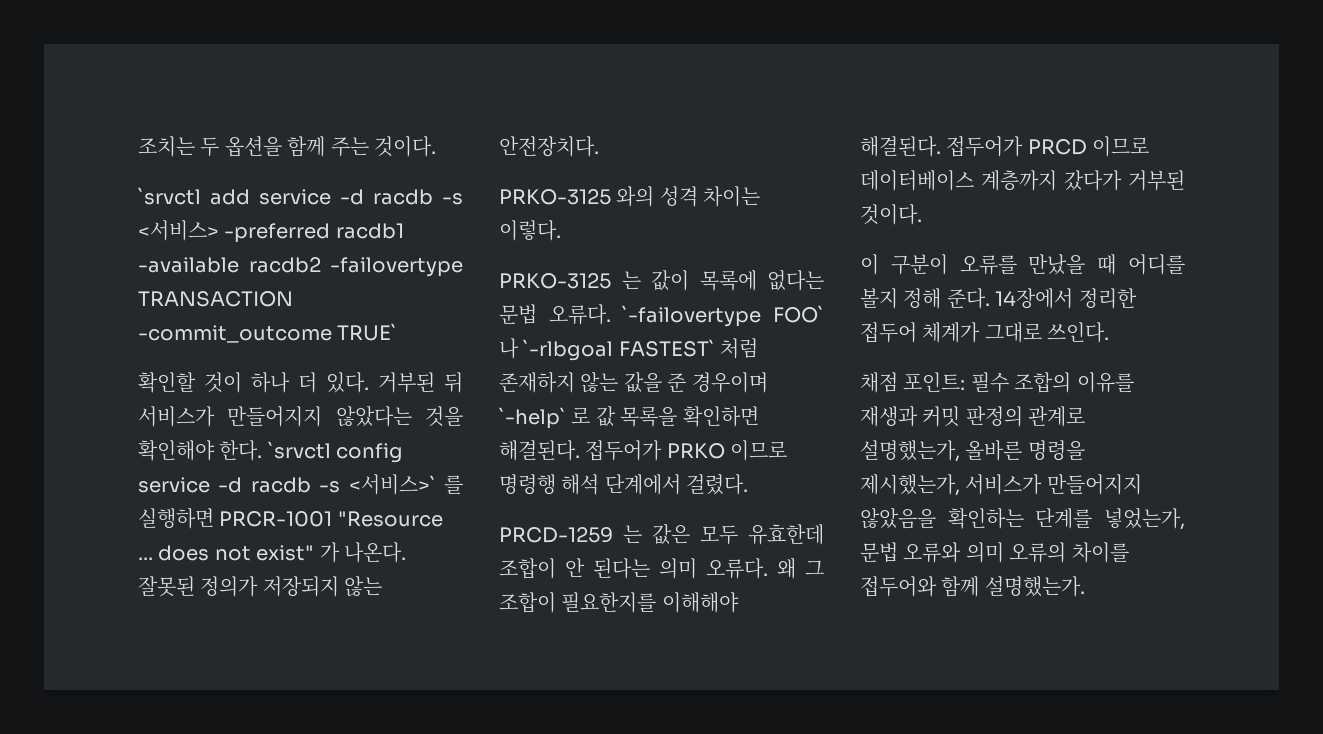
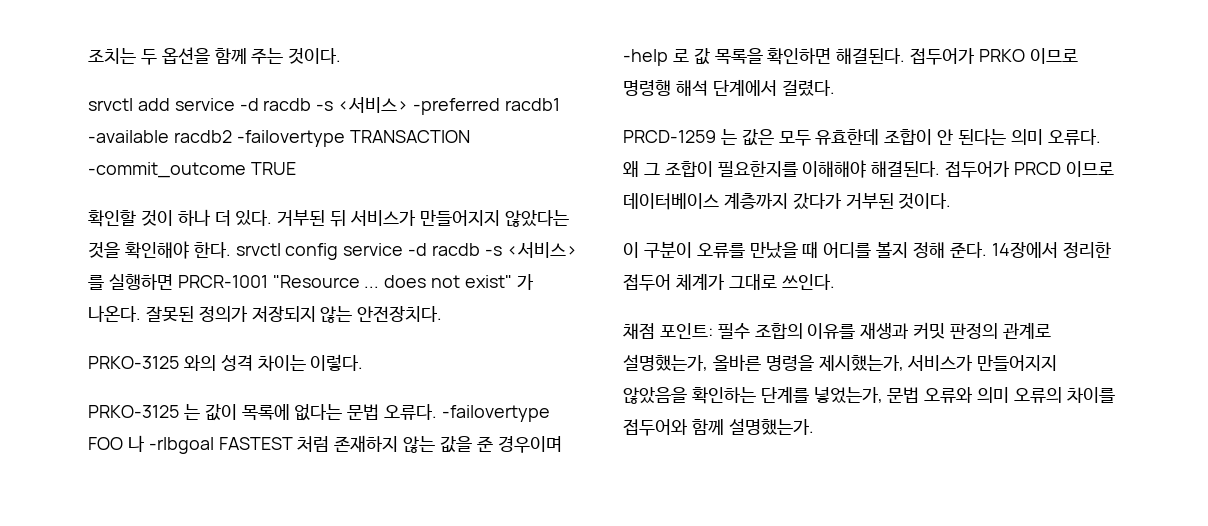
- `srvctl add service -d racdb -s <서비스> -preferred racdb1 -available racdb2 -failovertype TRANSACTION -commit_outcome TRUE`
+ srvctl add service -d racdb -s <서비스> -preferred racdb1 -available racdb2 -failovertype TRANSACTION -commit_outcome TRUE
- 거부된 뒤 서비스가 만들어지지 않았다는 것을 확인해야 한다. `srvctl config service -d racdb -s <서비스>` 를 실행하면 PRCR-1001 "Resource ... does not exist" 가 나온다.
+ 거부된 뒤 서비스가 만들어지지 않았다는 것을 확인해야 한다. srvctl config service -d racdb -s <서비스> 를 실행하면 PRCR-1001 "Resource ... does not exist" 가 나온다.
- `-failovertype FOO` 나 `-rlbgoal FASTEST` 처럼 존재하지 않는 값을 준 경우이며 `-help` 로 값 목록을 확인하면 해결된다.
+ -failovertype FOO 나 -rlbgoal FASTEST 처럼 존재하지 않는 값을 준 경우이며 -help 로 값 목록을 확인하면 해결된다.

